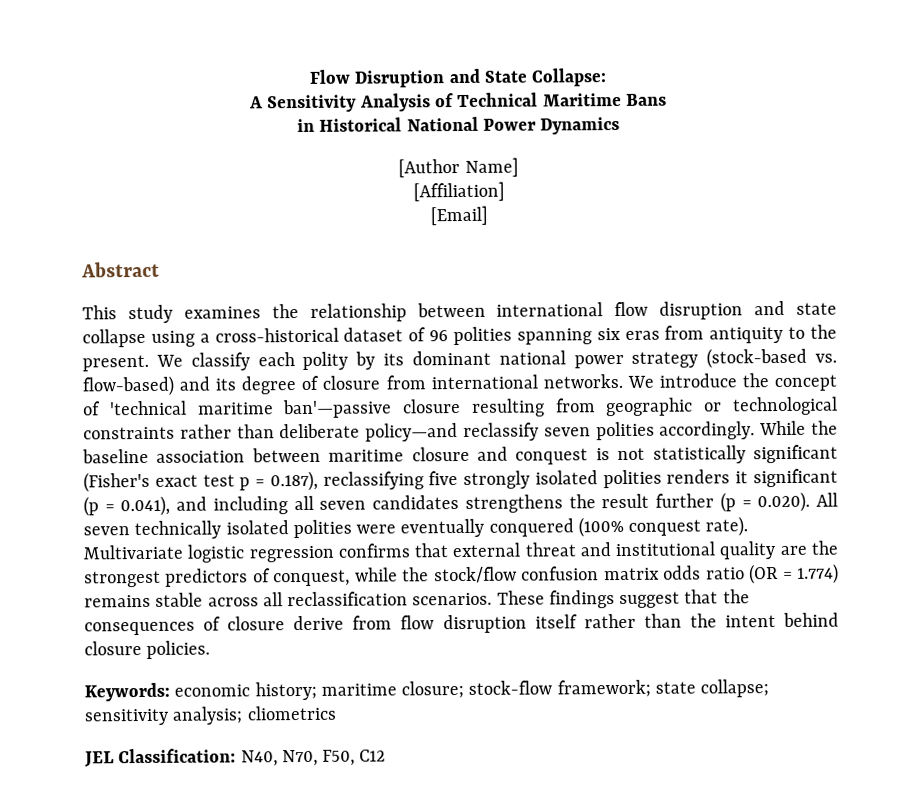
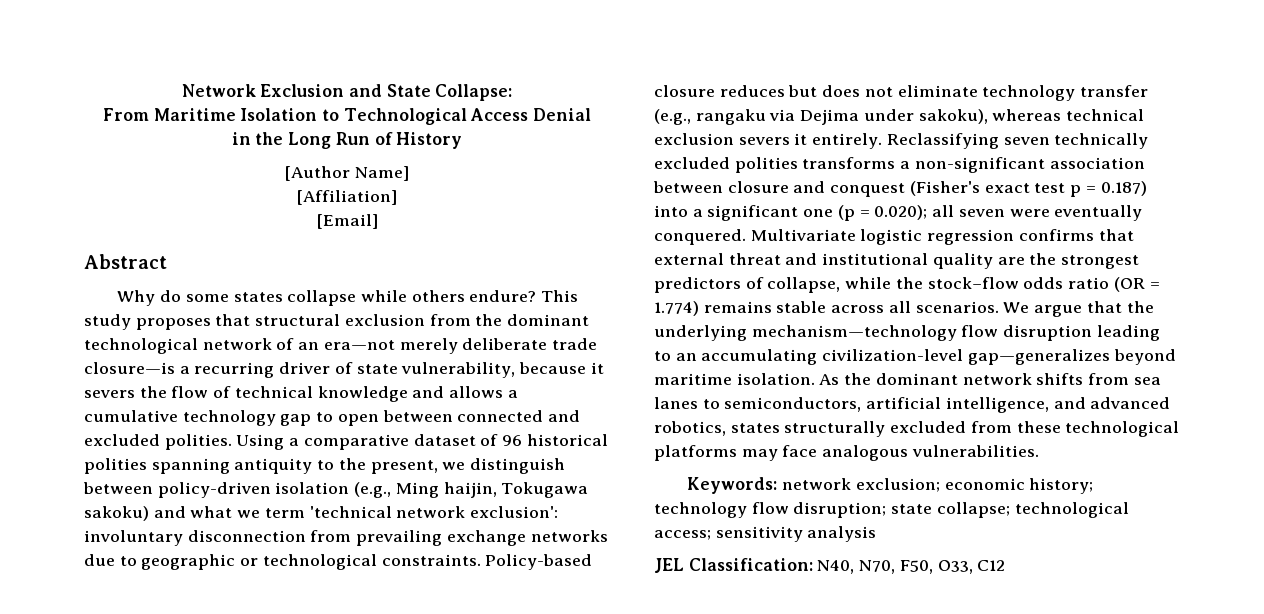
- Flow Disruption and State Collapse:
+ Network Exclusion and State Collapse:
- A Sensitivity Analysis of Technical Maritime Bans
- in Historical National Power Dynamics
+ From Maritime Isolation to Technological Access Denial
+ in the Long Run of History
- This study examines the relationship between international flow disruption and state collapse using a cross-historical dataset of 96 polities spanning six eras from antiquity to the present. We classify each polity by its dominant national power strategy (stock-based vs. flow-based) and its degree of closure from international networks. We introduce the concept of 'technical maritime ban'—passive closure resulting from geographic or technological constraints rather than deliberate policy—and reclassify seven polities accordingly. While the baseline association between maritime closure and conquest is not statistically significant (Fisher's exact test p = 0.187), reclassifying five strongly isolated polities renders it significant (p = 0.041), and including all seven candidates strengthens the result further (p = 0.020). All seven technically isolated polities were eventually conquered (100% conquest rate).
+ Why do some states collapse while others endure? This study proposes that structural exclusion from the dominant technological network of an era—not merely deliberate trade closure—is a recurring driver of state vulnerability, because it severs the flow of technical knowledge and allows a cumulative technology gap to open between connected and excluded polities. Using a comparative dataset of 96 historical polities spanning antiquity to the present, we distinguish between policy-driven isolation (e.g., Ming haijin, Tokugawa sakoku) and what we term 'technical network exclusion': involuntary disconnection from prevailing exchange networks due to geographic or technological constraints. Policy-based closure reduces but does not eliminate technology transfer (e.g., rangaku via Dejima under sakoku), whereas technical exclusion severs it entirely. Reclassifying seven technically excluded polities transforms a non-significant association between closure and conquest (Fisher's exact test p = 0.187) into a significant one (p = 0.020); all seven were eventually conquered.
- Multivariate logistic regression confirms that external threat and institutional quality are the strongest predictors of conquest, while the stock/flow confusion matrix odds ratio (OR = 1.774) remains stable across all reclassification scenarios. These findings suggest that the consequences of closure derive from flow disruption itself rather than the intent behind closure policies.
- Keywords: economic history; maritime closure; stock-flow framework; state collapse; sensitivity analysis; cliometrics
+ Multivariate logistic regression confirms that external threat and institutional quality are the strongest predictors of collapse, while the stock–flow odds ratio (OR = 1.774) remains stable across all scenarios. We argue that the underlying mechanism—technology flow disruption leading to an accumulating civilization-level gap—generalizes beyond maritime isolation. As the dominant network shifts from sea lanes to semiconductors, artificial intelligence, and advanced robotics, states structurally excluded from these technological platforms may face analogous vulnerabilities.
+ Keywords: network exclusion; economic history; technology flow disruption; state collapse; technological access; sensitivity analysis
- JEL Classification: N40, N70, F50, C12
+ JEL Classification: N40, N70, F50, O33, C12

